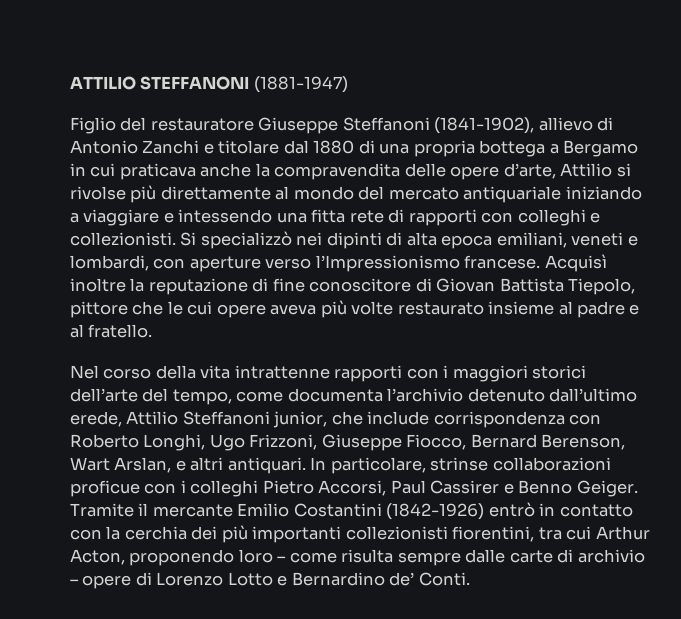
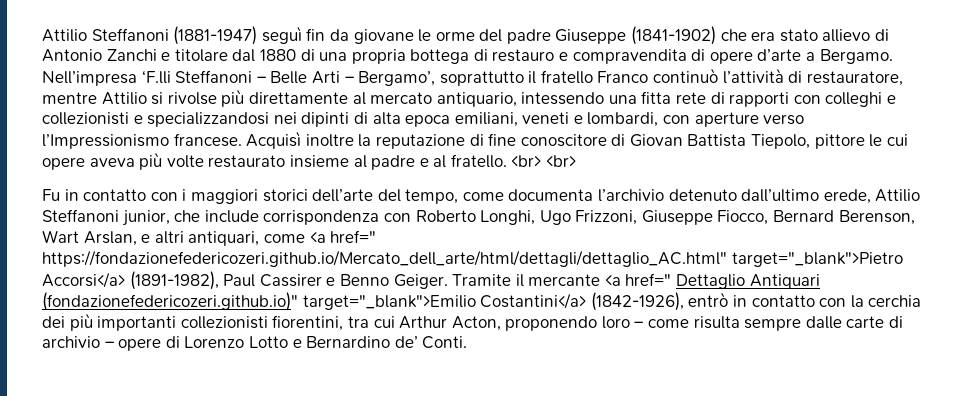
- ATTILIO STEFFANONI (1881-1947)
- Figlio del restauratore Giuseppe Steffanoni (1841-1902), allievo di Antonio Zanchi e titolare dal 1880 di una propria bottega a Bergamo in cui praticava anche la compravendita delle opere d’arte, Attilio si rivolse più direttamente al mondo del mercato antiquariale iniziando a viaggiare e intessendo una fitta rete di rapporti con colleghi e collezionisti. Si specializzò nei dipinti di alta epoca emiliani, veneti e lombardi, con aperture verso l’Impressionismo francese.
+ Attilio Steffanoni (1881-1947) seguì fin da giovane le orme del padre Giuseppe (1841-1902) che era stato allievo di Antonio Zanchi e titolare dal 1880 di una propria bottega di restauro e compravendita di opere d’arte a Bergamo. Nell’impresa ‘F.lli Steffanoni – Belle Arti – Bergamo’, soprattutto il fratello Franco continuò l’attività di restauratore, mentre Attilio si rivolse più direttamente al mercato antiquario, intessendo una fitta rete di rapporti con colleghi e collezionisti e specializzandosi nei dipinti di alta epoca emiliani, veneti e lombardi, con aperture verso l’Impressionismo francese.
- Acquisì inoltre la reputazione di fine conoscitore di Giovan Battista Tiepolo, pittore che le cui opere aveva più volte restaurato insieme al padre e al fratello.
- Nel corso della vita intrattenne rapporti con i maggiori storici dell’arte del tempo, come documenta l’archivio detenuto dall’ultimo erede, Attilio Steffanoni junior, che include corrispondenza con Roberto Longhi, Ugo Frizzoni, Giuseppe Fiocco, Bernard Berenson, Wart Arslan, e altri antiquari. In particolare, strinse collaborazioni proficue con i colleghi Pietro Accorsi, Paul Cassirer e Benno Geiger.
+ Acquisì inoltre la reputazione di fine conoscitore di Giovan Battista Tiepolo, pittore le cui opere aveva più volte restaurato insieme al padre e al fratello. <br> <br>
+ Fu in contatto con i maggiori storici dell’arte del tempo, come documenta l’archivio detenuto dall’ultimo erede, Attilio Steffanoni junior, che include corrispondenza con Roberto Longhi, Ugo Frizzoni, Giuseppe Fiocco, Bernard Berenson, Wart Arslan, e altri antiquari, come <a href=" https://fondazionefedericozeri.github.io/Mercato_dell_arte/html/dettagli/dettaglio_AC.html" target="_blank">Pietro Accorsi</a> (1891-1982), Paul Cassirer e Benno Geiger.
- Tramite il mercante Emilio Costantini (1842-1926) entrò in contatto con la cerchia dei più importanti collezionisti fiorentini, tra cui Arthur Acton, proponendo loro – come risulta sempre dalle carte di archivio – opere di Lorenzo Lotto e Bernardino de’ Conti.
+ Tramite il mercante <a href=" Dettaglio Antiquari (fondazionefedericozeri.github.io)" target="_blank">Emilio Costantini</a> (1842-1926), entrò in contatto con la cerchia dei più importanti collezionisti fiorentini, tra cui Arthur Acton, proponendo loro – come risulta sempre dalle carte di archivio – opere di Lorenzo Lotto e Bernardino de’ Conti.

